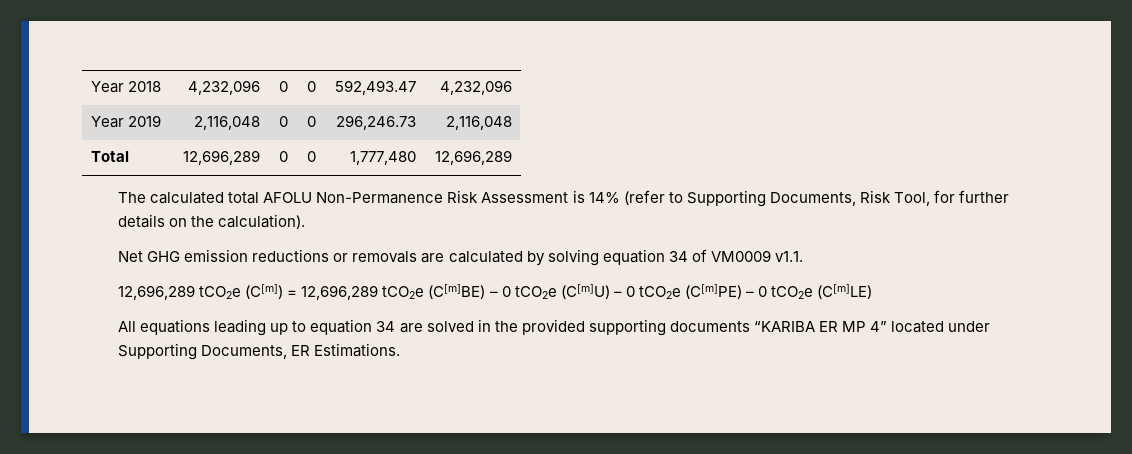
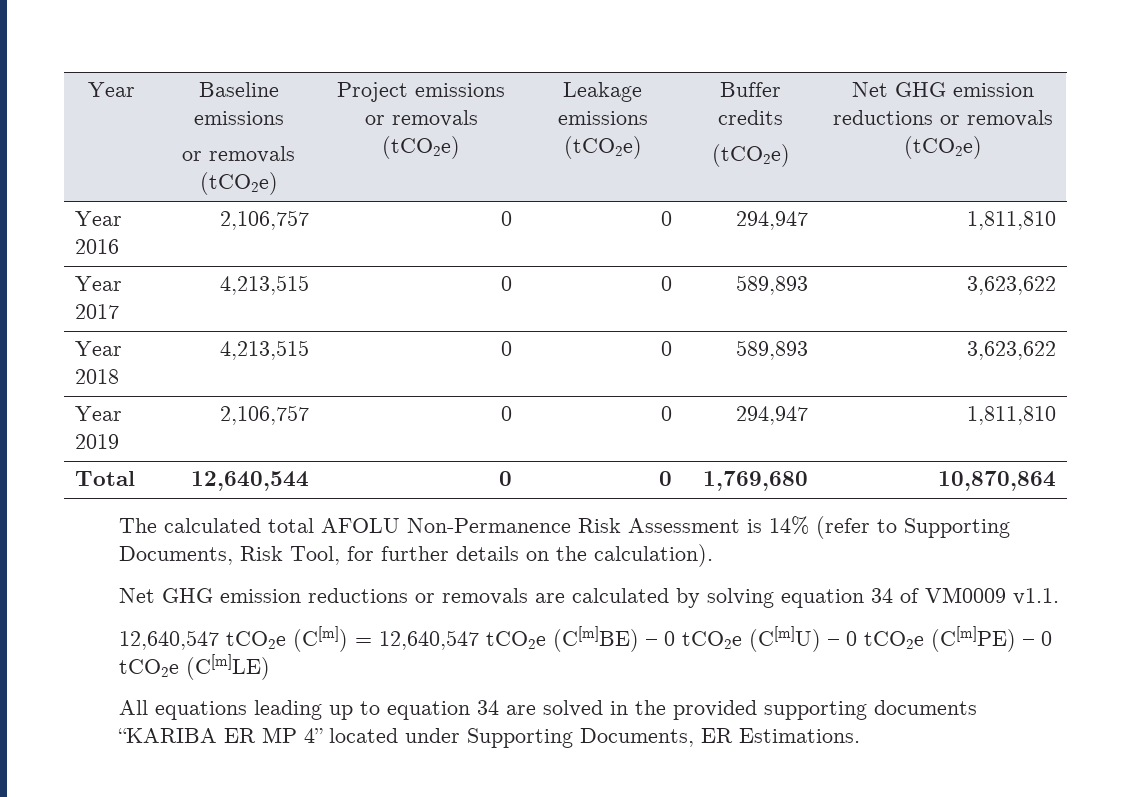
- Year 2018 | 4,232,096 | 0 | 0 | 592,493.47 | 4,232,096
- Year 2019 | 2,116,048 | 0 | 0 | 296,246.73 | 2,116,048
- Total | 12,696,289 | 0 | 0 | 1,777,480 | 12,696,289
+ Year | Baseline emissions
+ or removals (tCO2e) | Project emissions or removals (tCO2e) | Leakage emissions (tCO2e) | Buffer credits
+ (tCO2e) | Net GHG emission reductions or removals (tCO2e)
+ Year 2016 | 2,106,757 | 0 | 0 | 294,947 | 1,811,810
+ Year 2017 | 4,213,515 | 0 | 0 | 589,893 | 3,623,622
+ Year 2018 | 4,213,515 | 0 | 0 | 589,893 | 3,623,622
+ Year 2019 | 2,106,757 | 0 | 0 | 294,947 | 1,811,810
+ Total | 12,640,544 | 0 | 0 | 1,769,680 | 10,870,864
- 12,696,289 tCO2e (C[m]) = 12,696,289 tCO2e (C[m]BE) – 0 tCO2e (C[m]U) – 0 tCO2e (C[m]PE) – 0 tCO2e (C[m]LE)
+ 12,640,547 tCO2e (C[m]) = 12,640,547 tCO2e (C[m]BE) – 0 tCO2e (C[m]U) – 0 tCO2e (C[m]PE) – 0 tCO2e (C[m]LE)

